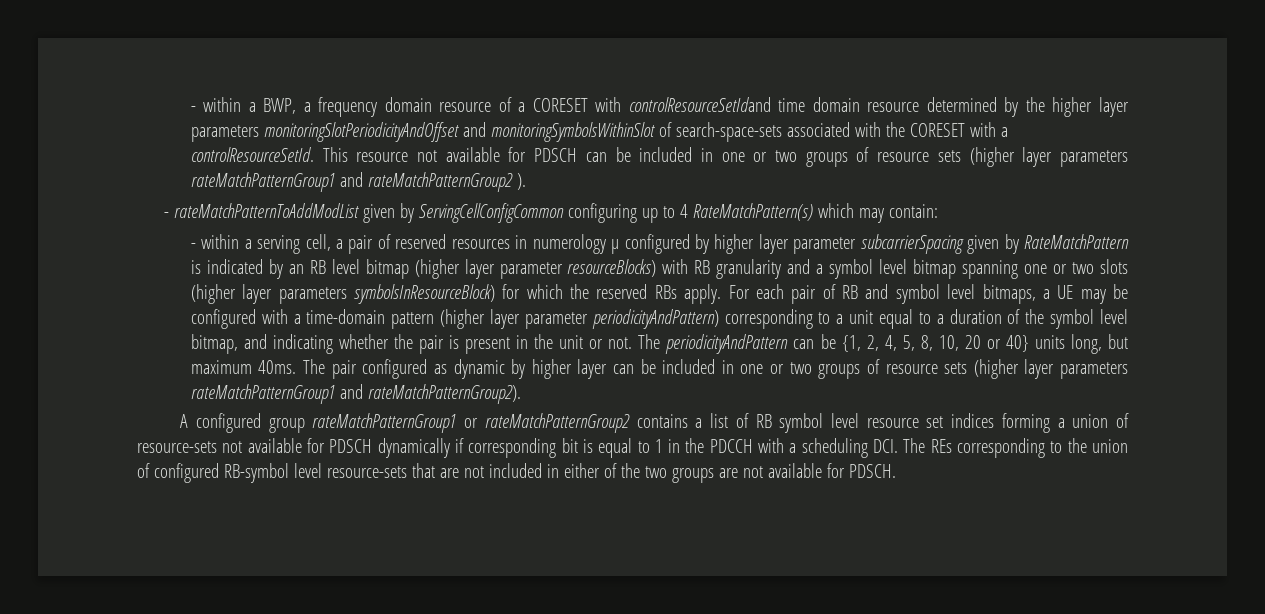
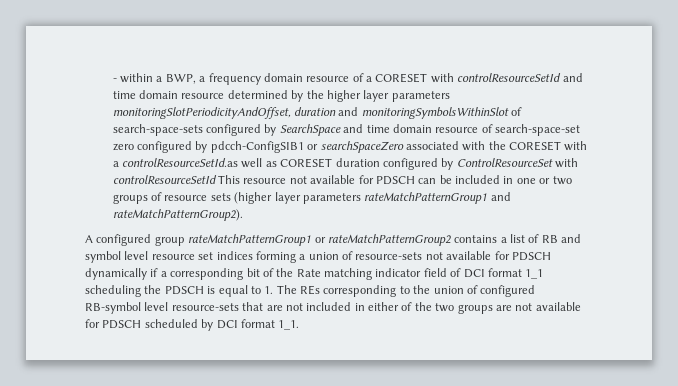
- - within a BWP, a frequency domain resource of a CORESET with controlResourceSetIdand time domain resource determined by the higher layer parameters monitoringSlotPeriodicityAndOffset and monitoringSymbolsWithinSlot of search-space-sets associated with the CORESET with a controlResourceSetId. This resource not available for PDSCH can be included in one or two groups of resource sets (higher layer parameters rateMatchPatternGroup1 and rateMatchPatternGroup2 ).
- - rateMatchPatternToAddModList given by ServingCellConfigCommon configuring up to 4 RateMatchPattern(s) which may contain:
- - within a serving cell, a pair of reserved resources in numerology µ configured by higher layer parameter subcarrierSpacing given by RateMatchPattern is indicated by an RB level bitmap (higher layer parameter resourceBlocks) with RB granularity and a symbol level bitmap spanning one or two slots (higher layer parameters symbolsInResourceBlock) for which the reserved RBs apply. For each pair of RB and symbol level bitmaps, a UE may be configured with a time-domain pattern (higher layer parameter periodicityAndPattern) corresponding to a unit equal to a duration of the symbol level bitmap, and indicating whether the pair is present in the unit or not. The periodicityAndPattern can be {1, 2, 4, 5, 8, 10, 20 or 40} units long, but maximum 40ms. The pair configured as dynamic by higher layer can be included in one or two groups of resource sets (higher layer parameters rateMatchPatternGroup1 and rateMatchPatternGroup2).
+ - within a BWP, a frequency domain resource of a CORESET with controlResourceSetId and time domain resource determined by the higher layer parameters monitoringSlotPeriodicityAndOffset, duration and monitoringSymbolsWithinSlot of search-space-sets configured by SearchSpace and time domain resource of search-space-set zero configured by pdcch-ConfigSIB1 or searchSpaceZero associated with the CORESET with a controlResourceSetId.as well as CORESET duration configured by ControlResourceSet with controlResourceSetId This resource not available for PDSCH can be included in one or two groups of resource sets (higher layer parameters rateMatchPatternGroup1 and rateMatchPatternGroup2).
- A configured group rateMatchPatternGroup1 or rateMatchPatternGroup2 contains a list of RB symbol level resource set indices forming a union of resource-sets not available for PDSCH dynamically if corresponding bit is equal to 1 in the PDCCH with a scheduling DCI. The REs corresponding to the union of configured RB-symbol level resource-sets that are not included in either of the two groups are not available for PDSCH.
+ A configured group rateMatchPatternGroup1 or rateMatchPatternGroup2 contains a list of RB and symbol level resource set indices forming a union of resource-sets not available for PDSCH dynamically if a corresponding bit of the Rate matching indicator field of DCI format 1_1 scheduling the PDSCH is equal to 1. The REs corresponding to the union of configured RB-symbol level resource-sets that are not included in either of the two groups are not available for PDSCH scheduled by DCI format 1_1.

